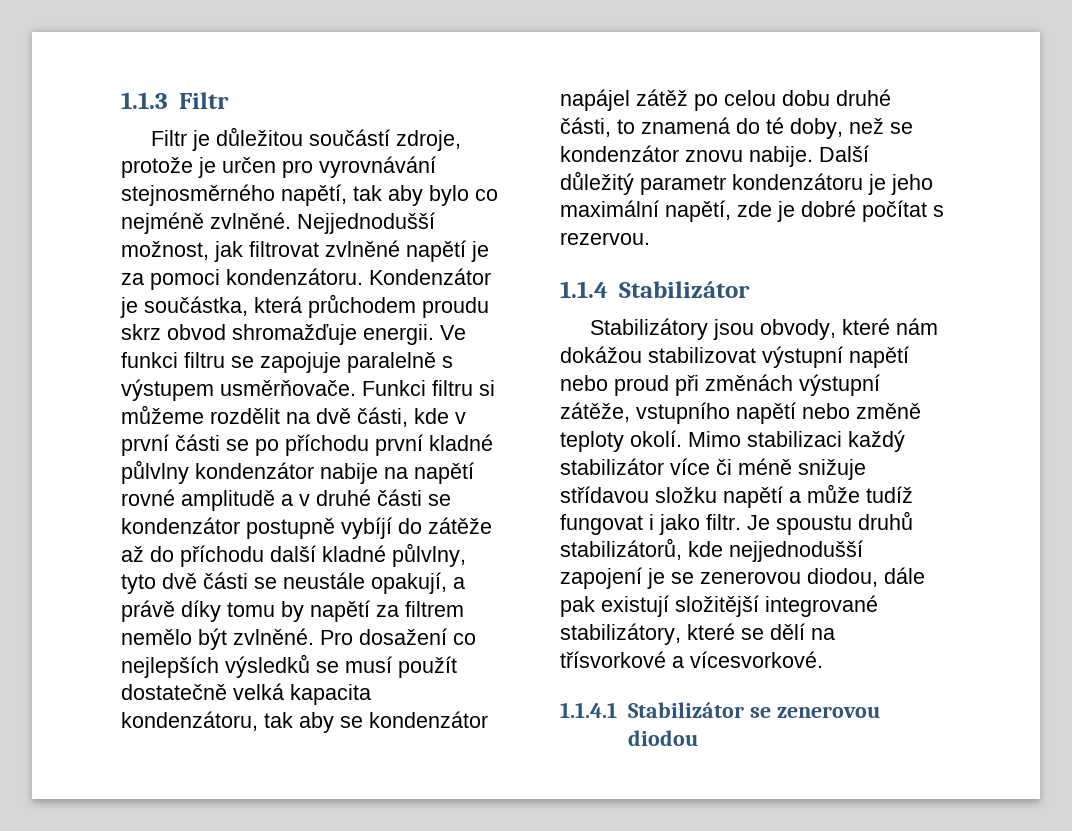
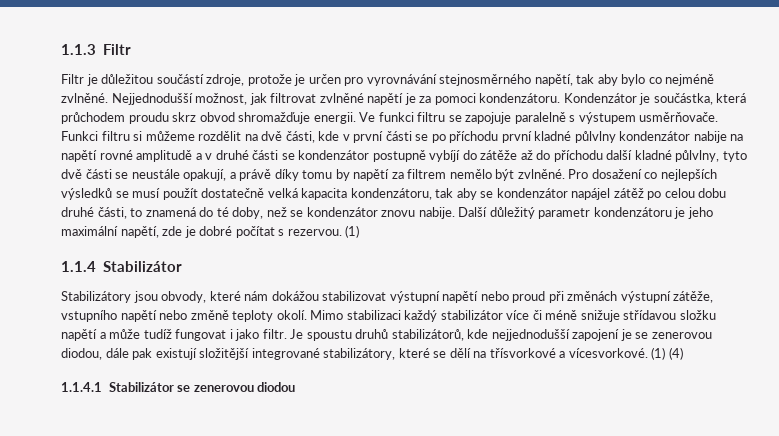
- Další důležitý parametr kondenzátoru je jeho maximální napětí, zde je dobré počítat s rezervou.
+ Další důležitý parametr kondenzátoru je jeho maximální napětí, zde je dobré počítat s rezervou. (1)
+ (1) (4)

